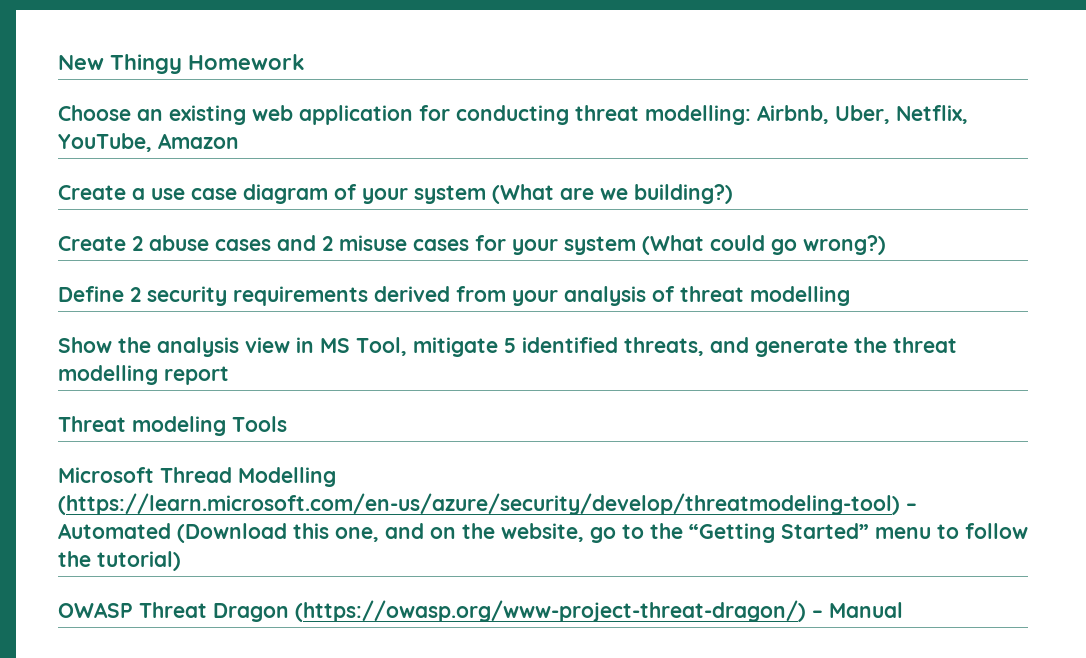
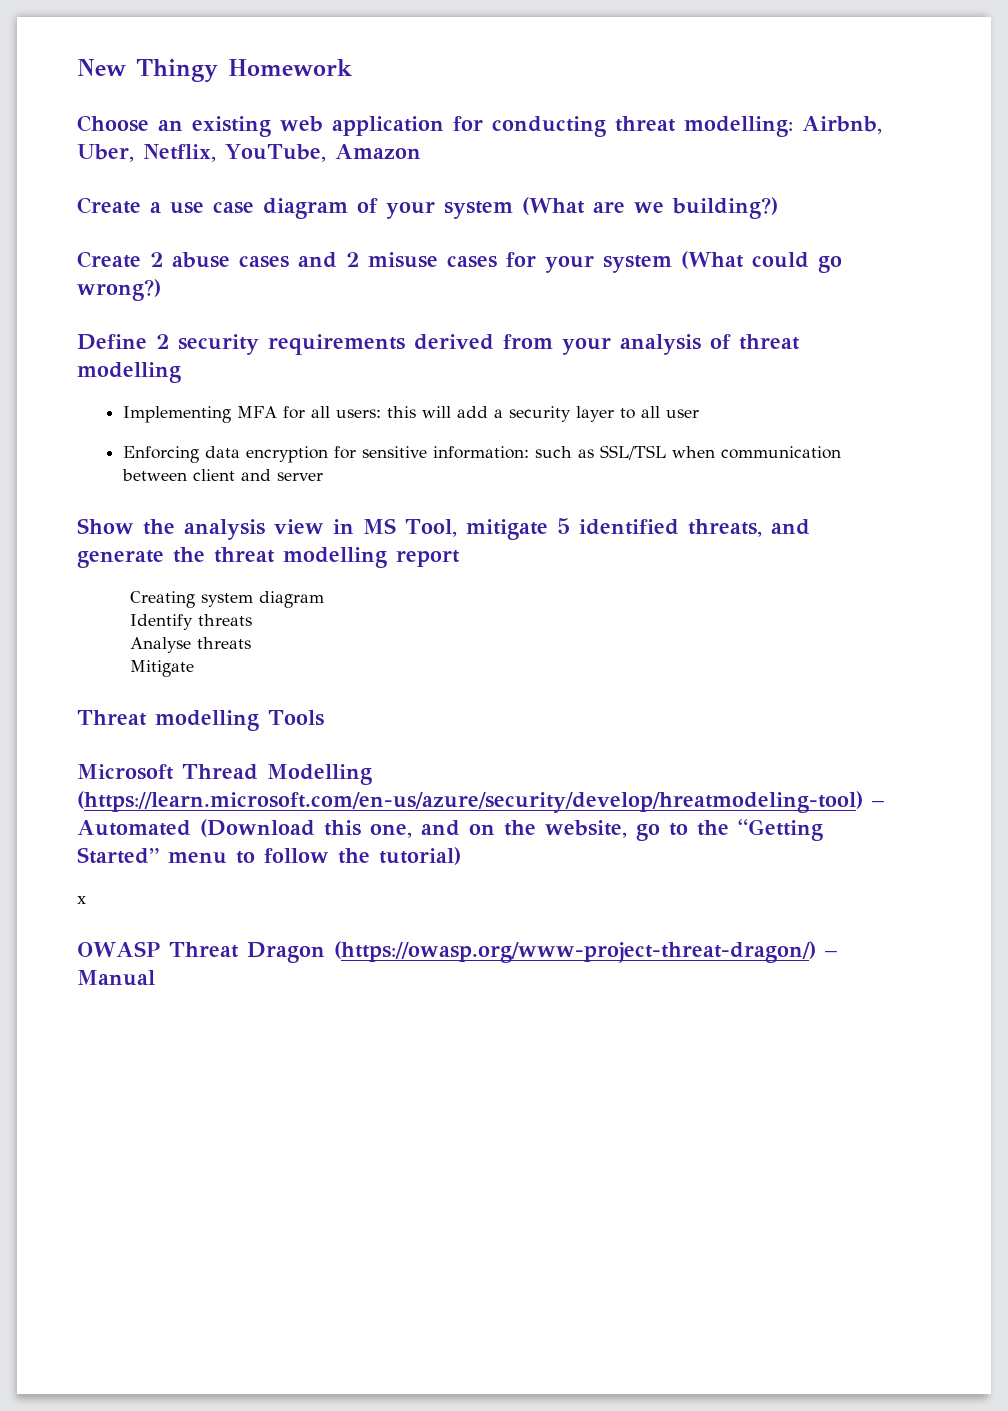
+ Implementing MFA for all users: this will add a security layer to all user
+ Enforcing data encryption for sensitive information: such as SSL/TSL when communication between client and server
- Threat modeling Tools
+ Creating system diagram
+ Identify threats
+ Analyse threats
+ Mitigate
+ Threat modelling Tools
- Microsoft Thread Modelling (https://learn.microsoft.com/en-us/azure/security/develop/threatmodeling-tool) – Automated (Download this one, and on the website, go to the “Getting Started” menu to follow the tutorial)
+ Microsoft Thread Modelling (https://learn.microsoft.com/en-us/azure/security/develop/hreatmodeling-tool) – Automated (Download this one, and on the website, go to the “Getting Started” menu to follow the tutorial)
+ x

